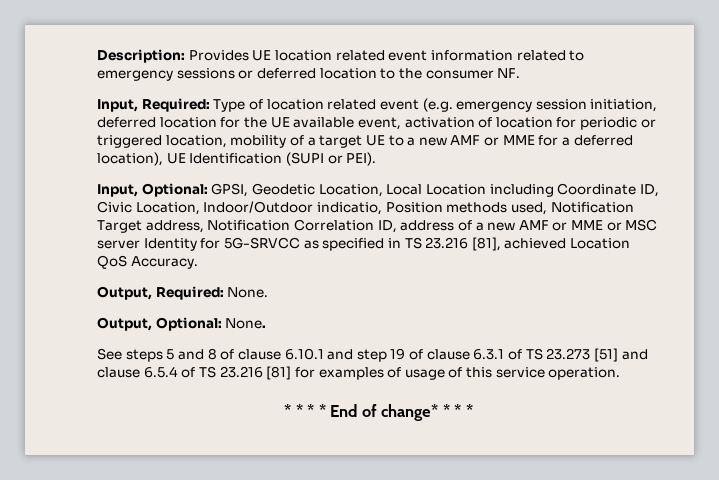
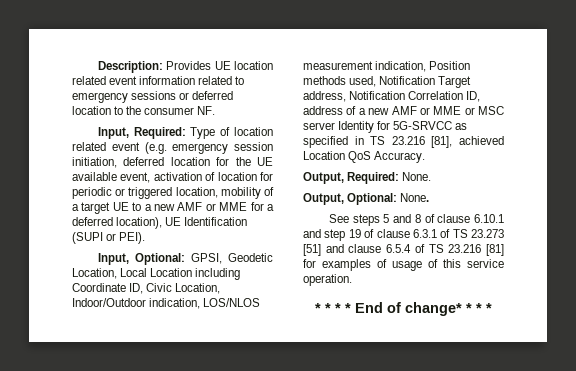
- Input, Optional: GPSI, Geodetic Location, Local Location including Coordinate ID, Civic Location, Indoor/Outdoor indicatio, Position methods used, Notification Target address, Notification Correlation ID, address of a new AMF or MME or MSC server Identity for 5G-SRVCC as specified in TS 23.216 [81], achieved Location QoS Accuracy.
+ Input, Optional: GPSI, Geodetic Location, Local Location including Coordinate ID, Civic Location, Indoor/Outdoor indication, LOS/NLOS measurement indication, Position methods used, Notification Target address, Notification Correlation ID, address of a new AMF or MME or MSC server Identity for 5G-SRVCC as specified in TS 23.216 [81], achieved Location QoS Accuracy.

